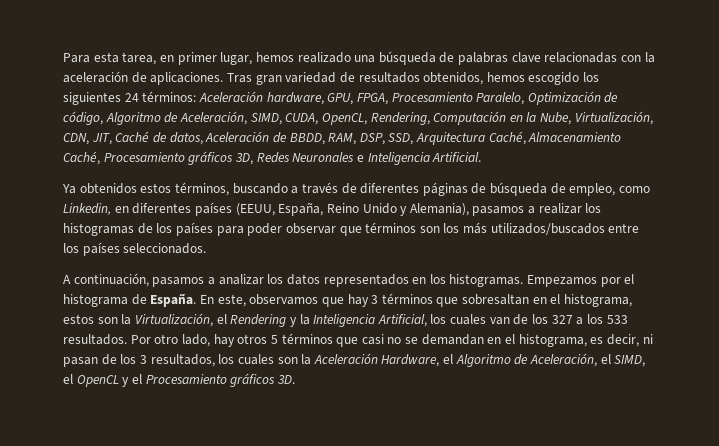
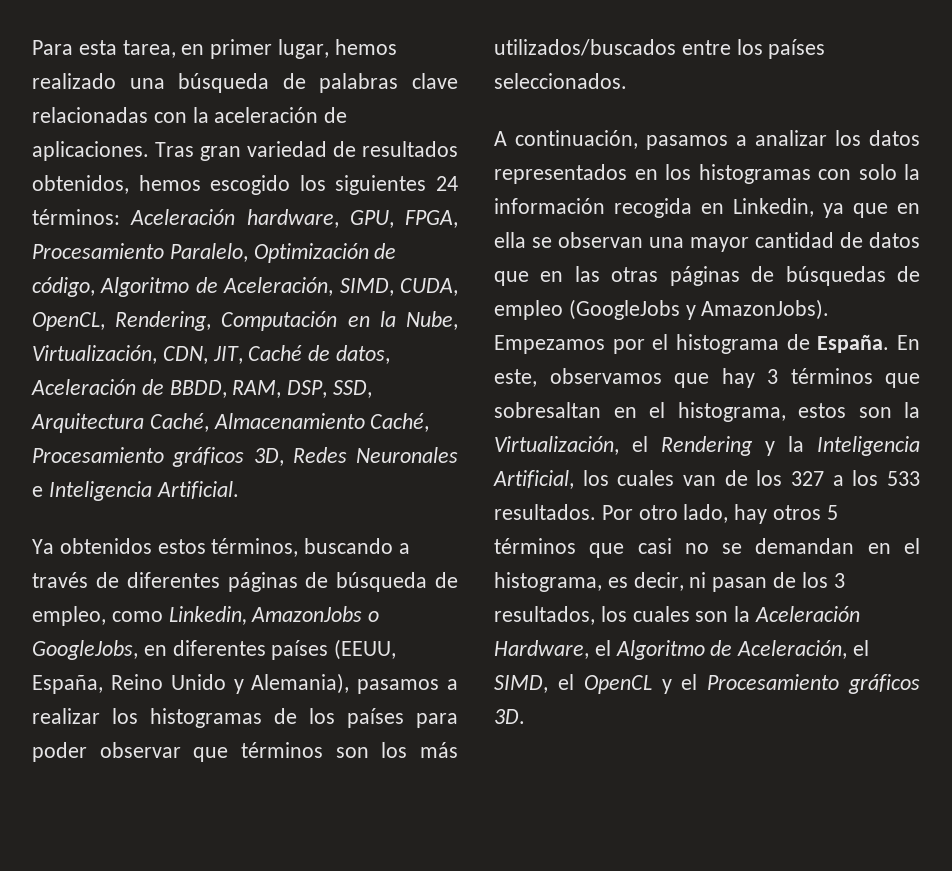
- Ya obtenidos estos términos, buscando a través de diferentes páginas de búsqueda de empleo, como Linkedin, en diferentes países (EEUU, España, Reino Unido y Alemania), pasamos a realizar los histogramas de los países para poder observar que términos son los más utilizados/buscados entre los países seleccionados.
+ Ya obtenidos estos términos, buscando a través de diferentes páginas de búsqueda de empleo, como Linkedin, AmazonJobs o GoogleJobs, en diferentes países (EEUU, España, Reino Unido y Alemania), pasamos a realizar los histogramas de los países para poder observar que términos son los más utilizados/buscados entre los países seleccionados.
- A continuación, pasamos a analizar los datos representados en los histogramas.
+ A continuación, pasamos a analizar los datos representados en los histogramas con solo la información recogida en Linkedin, ya que en ella se observan una mayor cantidad de datos que en las otras páginas de búsquedas de empleo (GoogleJobs y AmazonJobs).

